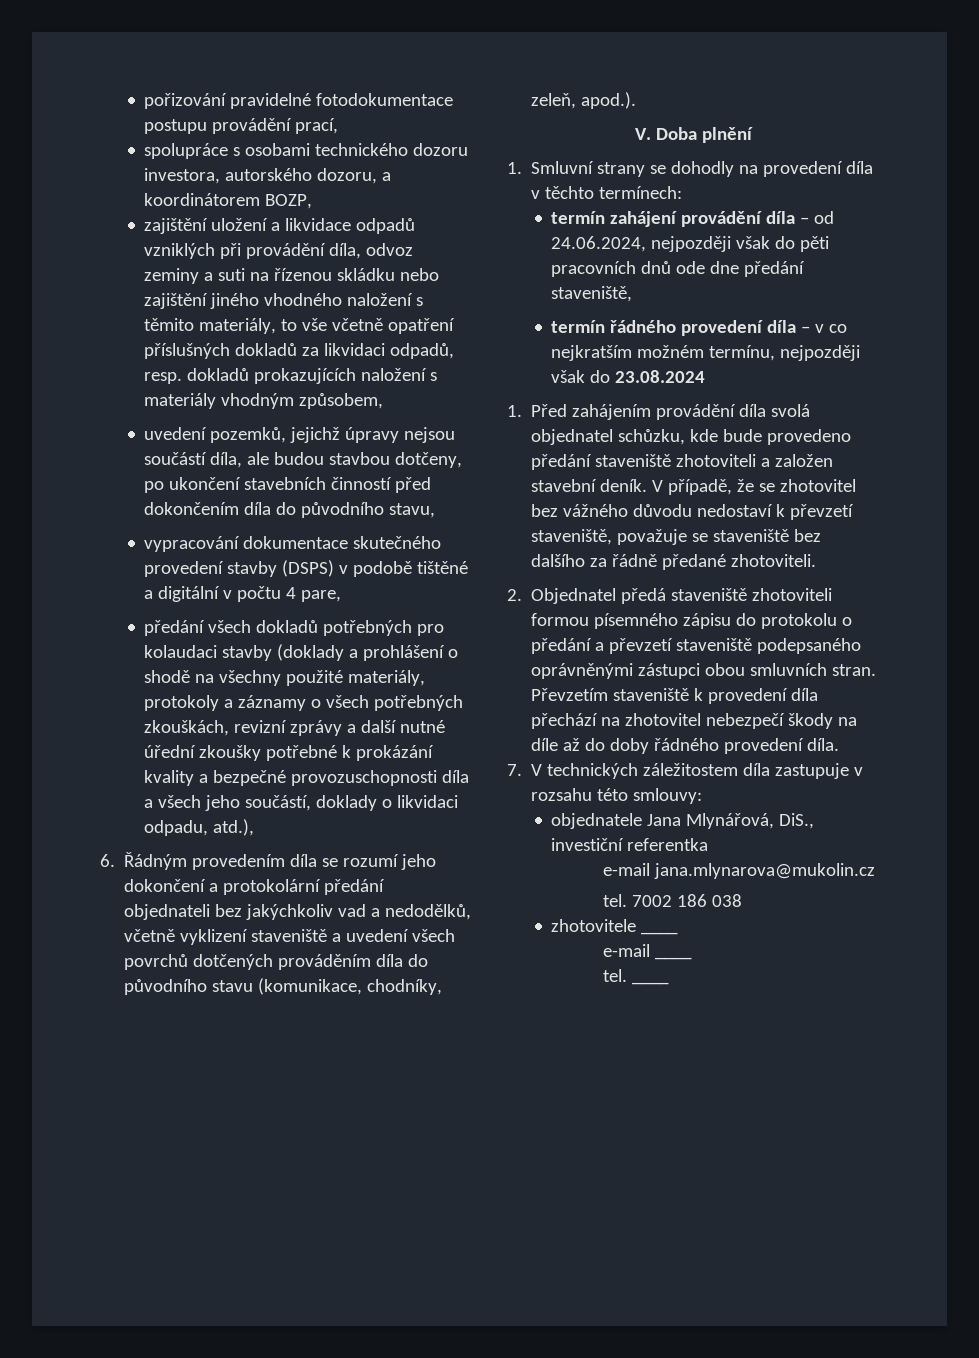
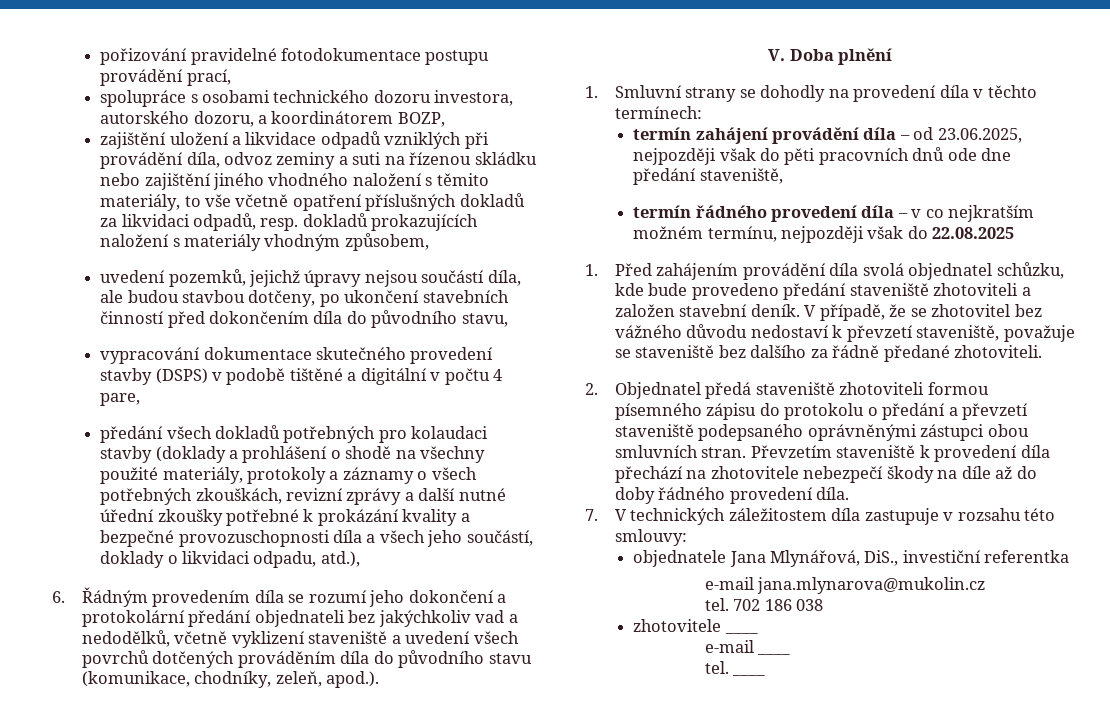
- termín zahájení provádění díla – od 24.06.2024, nejpozději však do pěti pracovních dnů ode dne předání staveniště,
+ termín zahájení provádění díla – od 23.06.2025, nejpozději však do pěti pracovních dnů ode dne předání staveniště,
- termín řádného provedení díla – v co nejkratším možném termínu, nejpozději však do 23.08.2024
+ termín řádného provedení díla – v co nejkratším možném termínu, nejpozději však do 22.08.2025
- Převzetím staveniště k provedení díla přechází na zhotovitel nebezpečí škody na díle až do doby řádného provedení díla.
+ Převzetím staveniště k provedení díla přechází na zhotovitele nebezpečí škody na díle až do doby řádného provedení díla.
- 7002 186 038
+ 702 186 038

